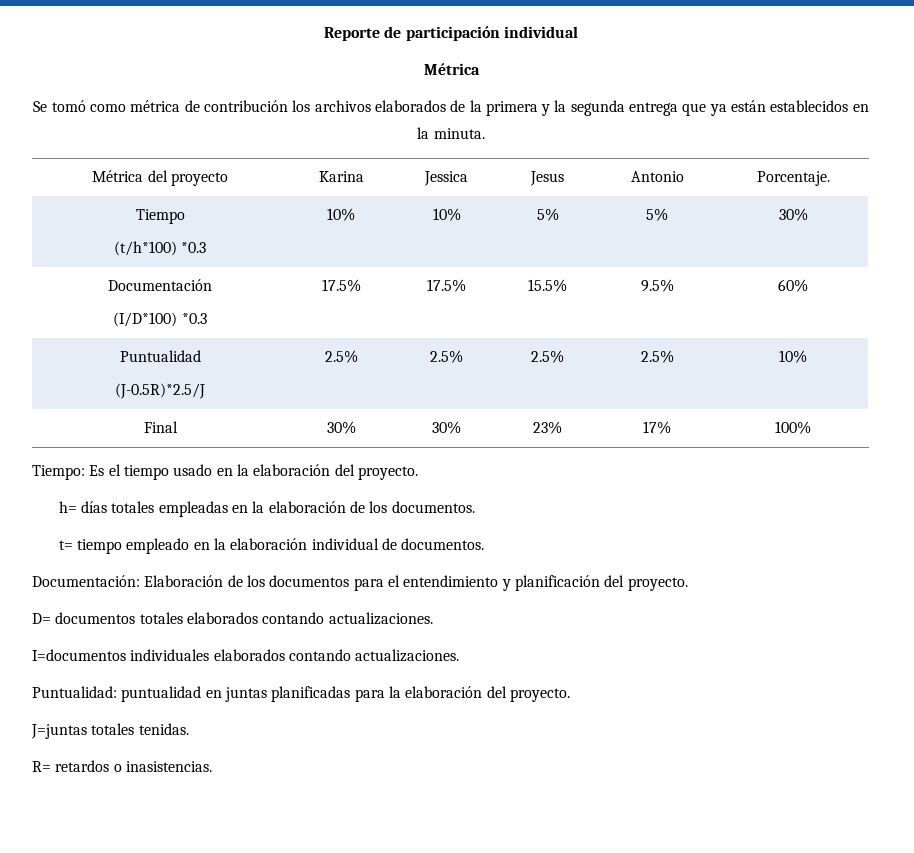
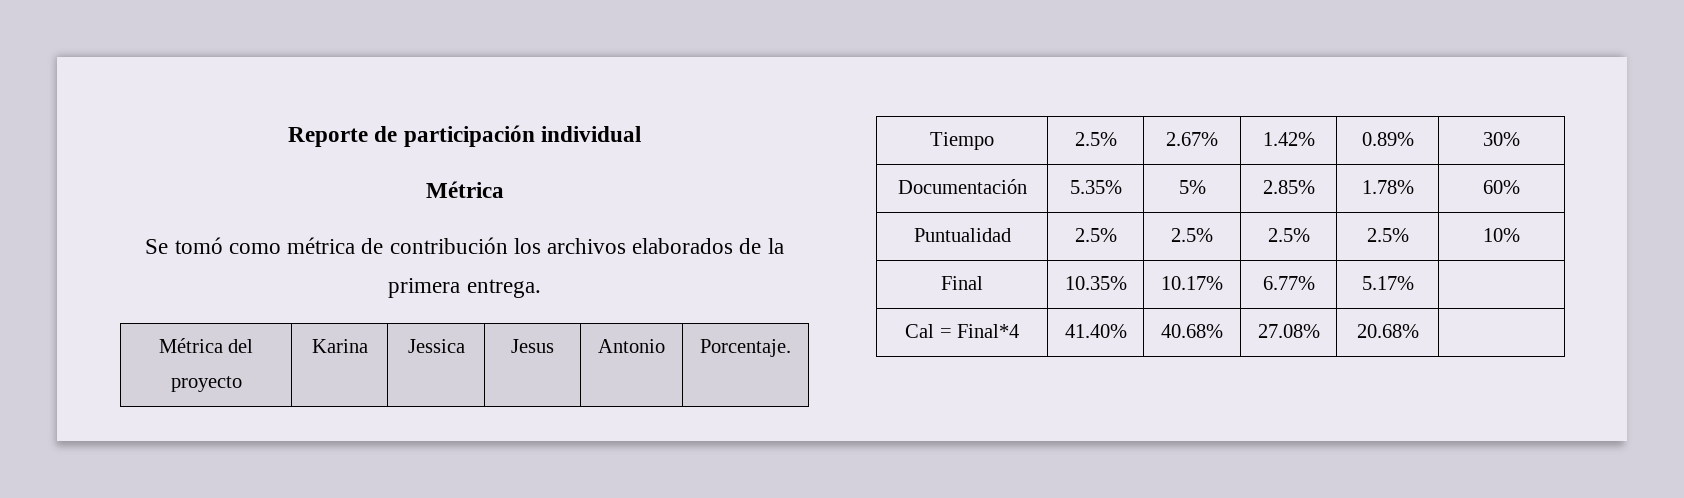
- Se tomó como métrica de contribución los archivos elaborados de la primera y la segunda entrega que ya están establecidos en la minuta.
+ Se tomó como métrica de contribución los archivos elaborados de la primera entrega.
- Tiempo
- (t/h*100) *0.3 | 10% | 10% | 5% | 5% | 30%
- Documentación
- (I/D*100) *0.3 | 17.5% | 17.5% | 15.5% | 9.5% | 60%
+ Tiempo | 2.5% | 2.67% | 1.42% | 0.89% | 30%
+ Documentación | 5.35% | 5% | 2.85% | 1.78% | 60%
- Puntualidad
- (J-0.5R)*2.5/J | 2.5% | 2.5% | 2.5% | 2.5% | 10%
+ Puntualidad | 2.5% | 2.5% | 2.5% | 2.5% | 10%
- Final | 30% | 30% | 23% | 17% | 100%
- Tiempo: Es el tiempo usado en la elaboración del proyecto.
- h= días totales empleadas en la elaboración de los documentos.
- t= tiempo empleado en la elaboración individual de documentos.
- Documentación: Elaboración de los documentos para el entendimiento y planificación del proyecto.
- D= documentos totales elaborados contando actualizaciones.
- I=documentos individuales elaborados contando actualizaciones.
- Puntualidad: puntualidad en juntas planificadas para la elaboración del proyecto.
- J=juntas totales tenidas.
- R= retardos o inasistencias.
+ Final | 10.35% | 10.17% | 6.77% | 5.17% |
+ Cal = Final*4 | 41.40% | 40.68% | 27.08% | 20.68% |

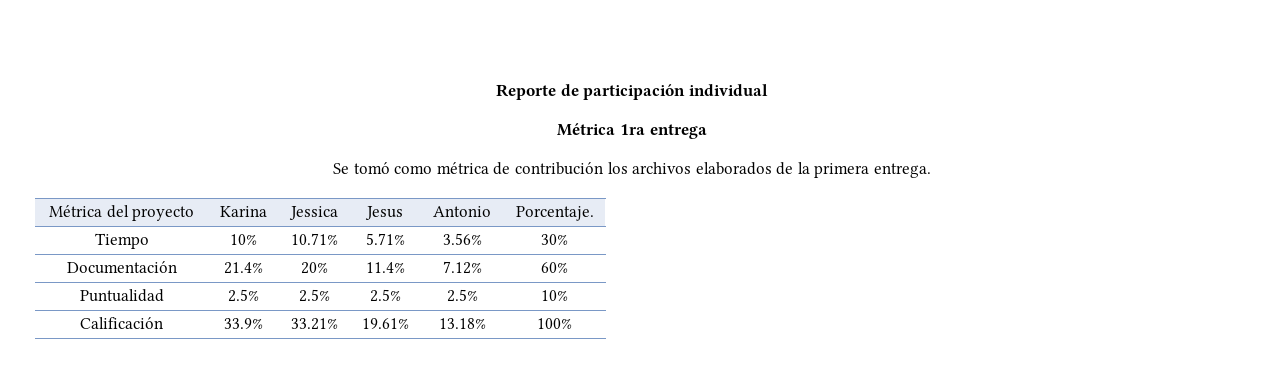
  Reporte de participación individual
- Métrica
+ Métrica 1ra entrega
- Tiempo | 2.5% | 2.67% | 1.42% | 0.89% | 30%
- Documentación | 5.35% | 5% | 2.85% | 1.78% | 60%
+ Tiempo | 10% | 10.71% | 5.71% | 3.56% | 30%
+ Documentación | 21.4% | 20% | 11.4% | 7.12% | 60%
- Final | 10.35% | 10.17% | 6.77% | 5.17% |
- Cal = Final*4 | 41.40% | 40.68% | 27.08% | 20.68% |
+ Calificación | 33.9% | 33.21% | 19.61% | 13.18% | 100%

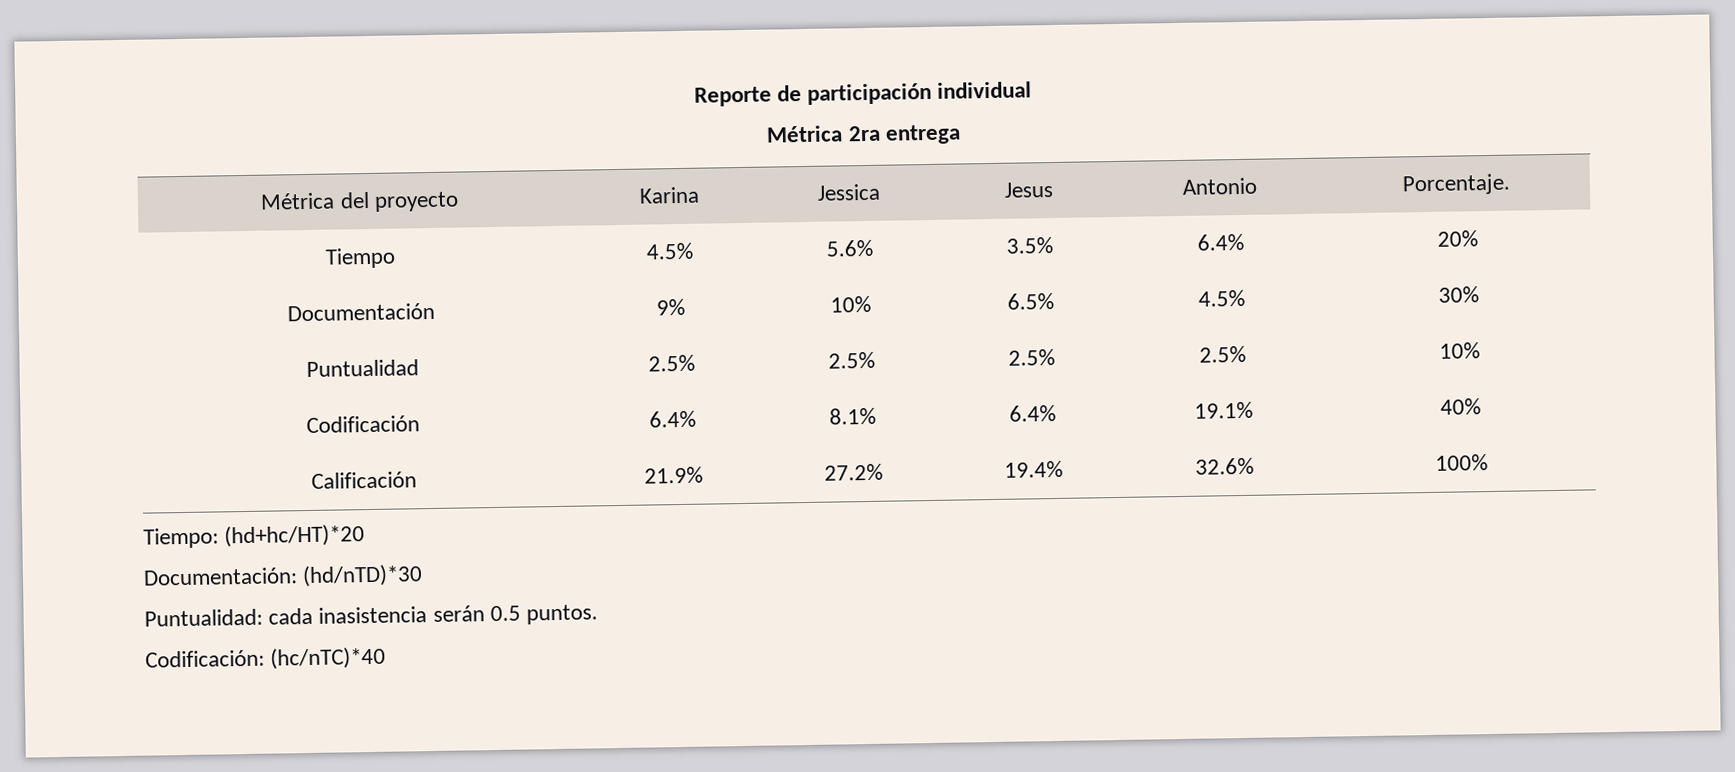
- Métrica 1ra entrega
+ Métrica 2ra entrega
- Se tomó como métrica de contribución los archivos elaborados de la primera entrega.
- Tiempo | 10% | 10.71% | 5.71% | 3.56% | 30%
- Documentación | 21.4% | 20% | 11.4% | 7.12% | 60%
+ Tiempo | 4.5% | 5.6% | 3.5% | 6.4% | 20%
+ Documentación | 9% | 10% | 6.5% | 4.5% | 30%
- Calificación | 33.9% | 33.21% | 19.61% | 13.18% | 100%
+ Codificación | 6.4% | 8.1% | 6.4% | 19.1% | 40%
+ Calificación | 21.9% | 27.2% | 19.4% | 32.6% | 100%
+ Tiempo: (hd+hc/HT)*20
+ Documentación: (hd/nTD)*30
+ Puntualidad: cada inasistencia serán 0.5 puntos.
+ Codificación: (hc/nTC)*40

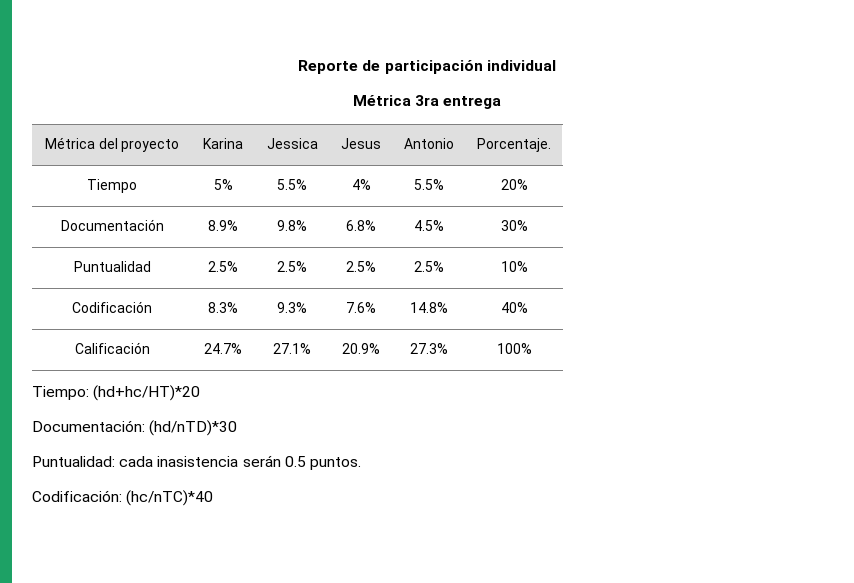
- Métrica 2ra entrega
+ Métrica 3ra entrega
- Tiempo | 4.5% | 5.6% | 3.5% | 6.4% | 20%
+ Tiempo | 5% | 5.5% | 4% | 5.5% | 20%
- Documentación | 9% | 10% | 6.5% | 4.5% | 30%
+ Documentación | 8.9% | 9.8% | 6.8% | 4.5% | 30%
- Codificación | 6.4% | 8.1% | 6.4% | 19.1% | 40%
- Calificación | 21.9% | 27.2% | 19.4% | 32.6% | 100%
+ Codificación | 8.3% | 9.3% | 7.6% | 14.8% | 40%
+ Calificación | 24.7% | 27.1% | 20.9% | 27.3% | 100%

